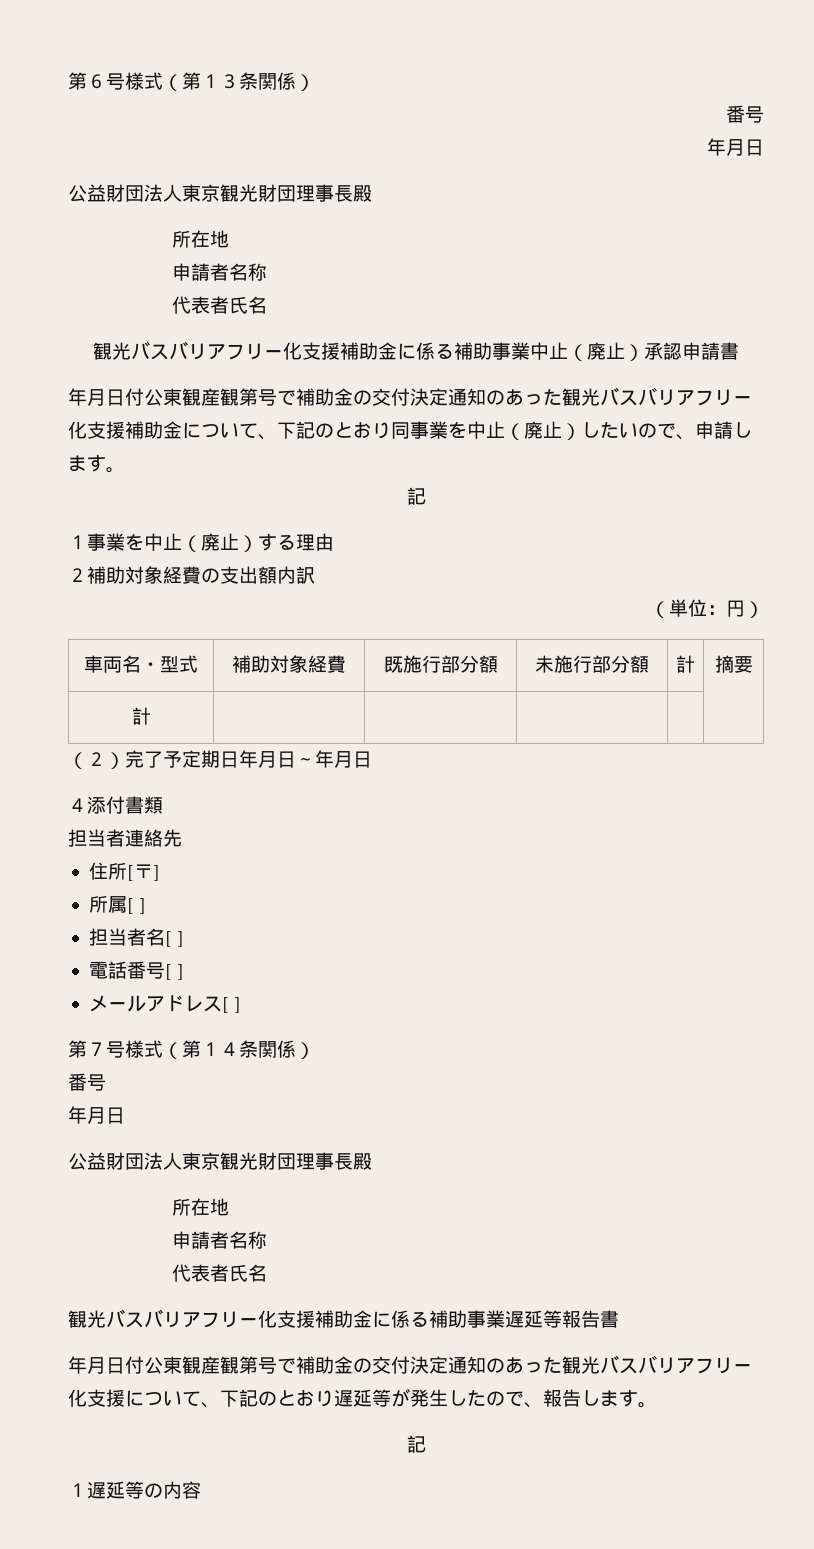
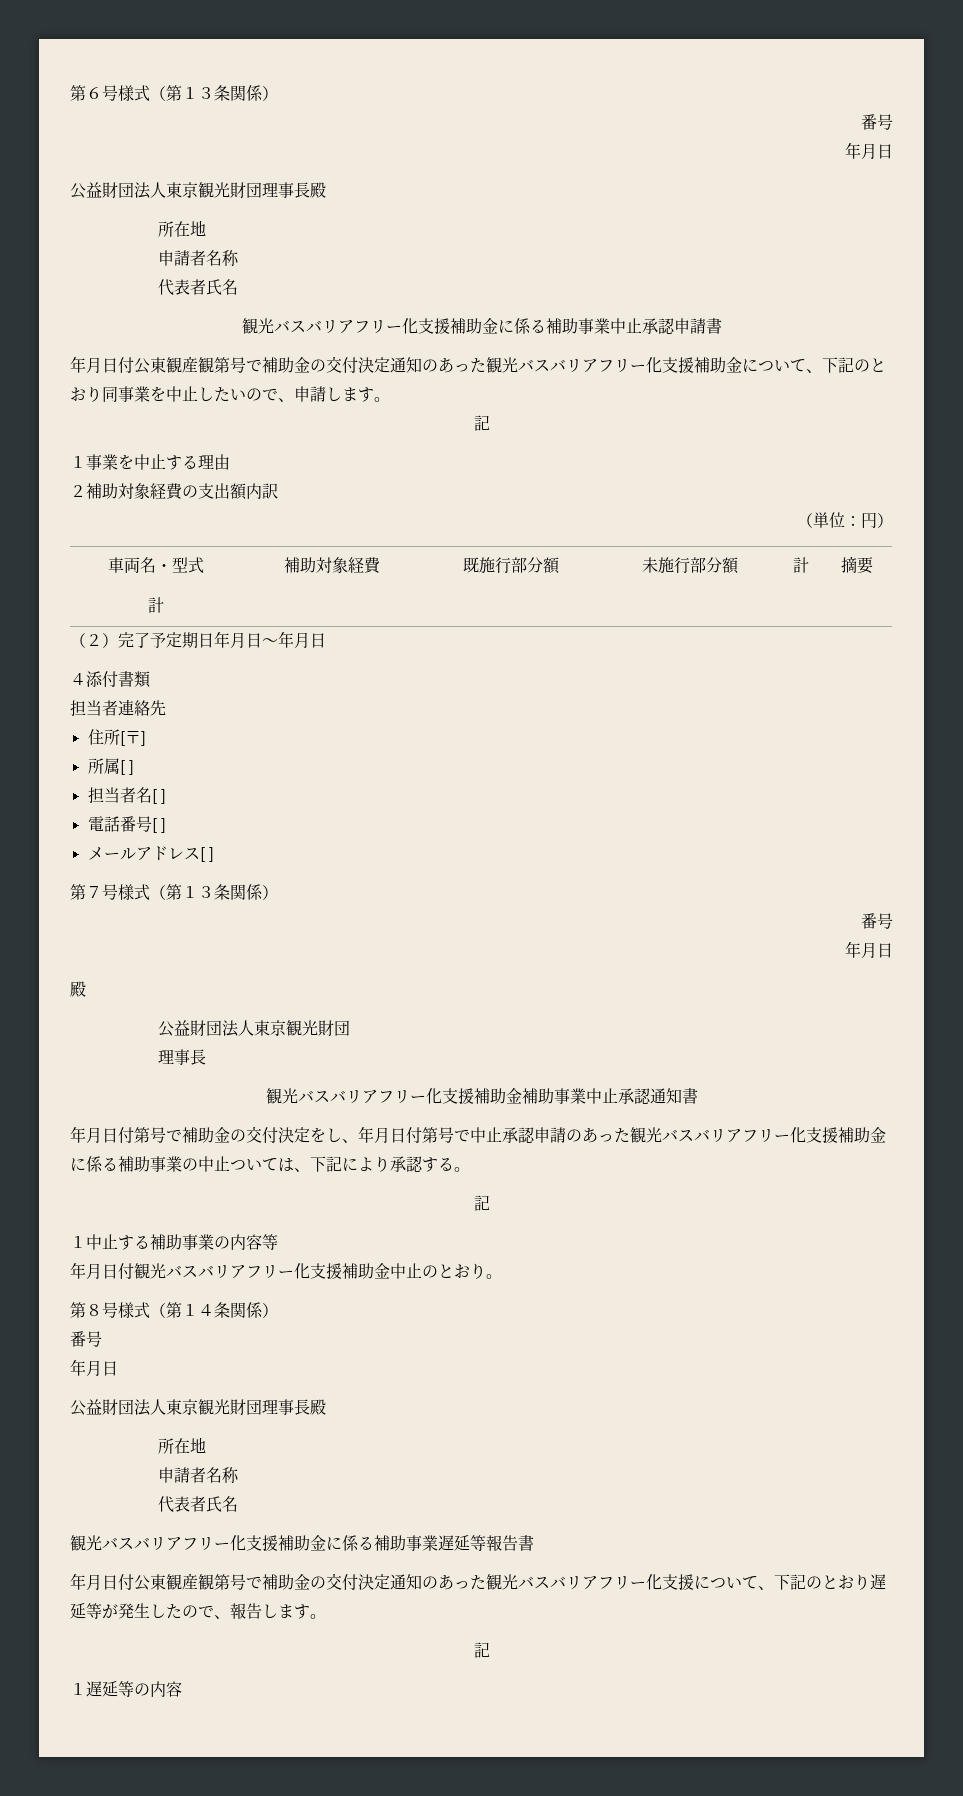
- 観光バスバリアフリー化支援補助金に係る補助事業中止（廃止）承認申請書
+ 観光バスバリアフリー化支援補助金に係る補助事業中止承認申請書
- 年月日付公東観産観第号で補助金の交付決定通知のあった観光バスバリアフリー化支援補助金について、下記のとおり同事業を中止（廃止）したいので、申請します。
+ 年月日付公東観産観第号で補助金の交付決定通知のあった観光バスバリアフリー化支援補助金について、下記のとおり同事業を中止したいので、申請します。
- １事業を中止（廃止）する理由
+ １事業を中止する理由
- 第７号様式（第１４条関係）
+ 第７号様式（第１３条関係）
+ 番号
+ 年月日
+ 殿
+ 公益財団法人東京観光財団
+ 理事長
+ 観光バスバリアフリー化支援補助金補助事業中止承認通知書
+ 年月日付第号で補助金の交付決定をし、年月日付第号で中止承認申請のあった観光バスバリアフリー化支援補助金に係る補助事業の中止ついては、下記により承認する。
+ 記
+ １中止する補助事業の内容等
+ 年月日付観光バスバリアフリー化支援補助金中止のとおり。
+ 第８号様式（第１４条関係）

